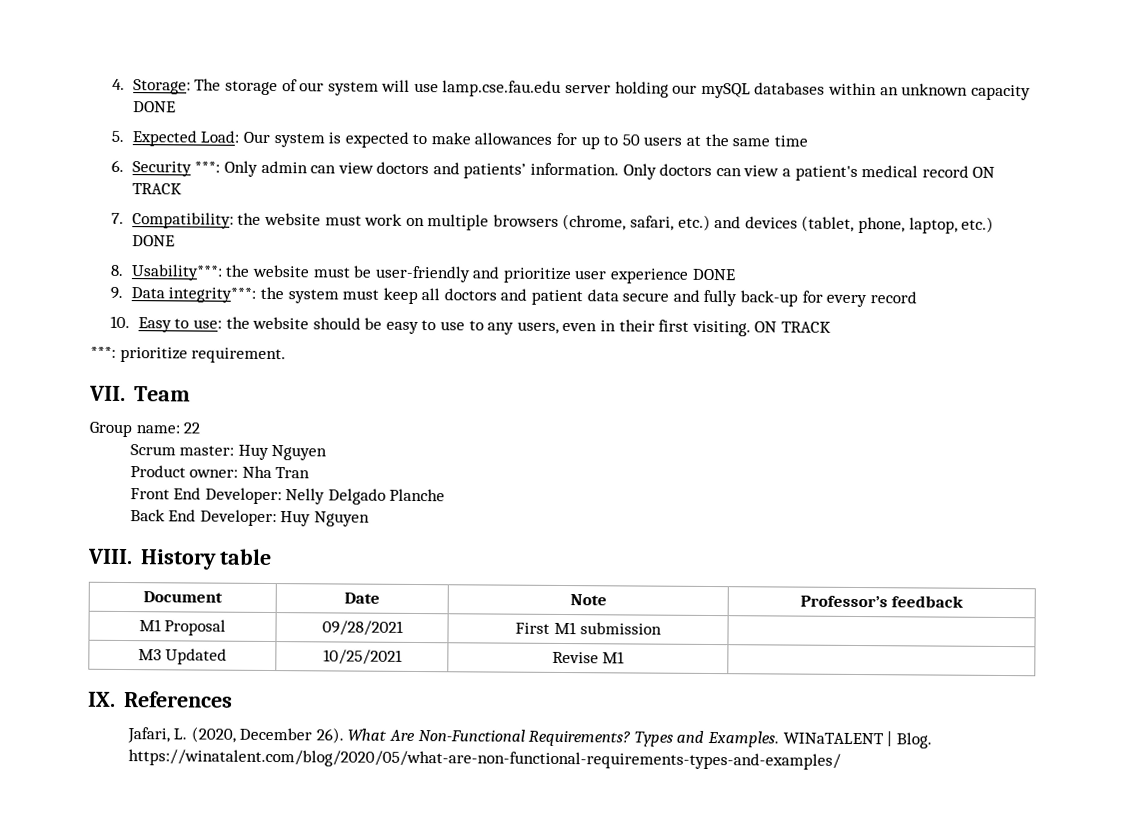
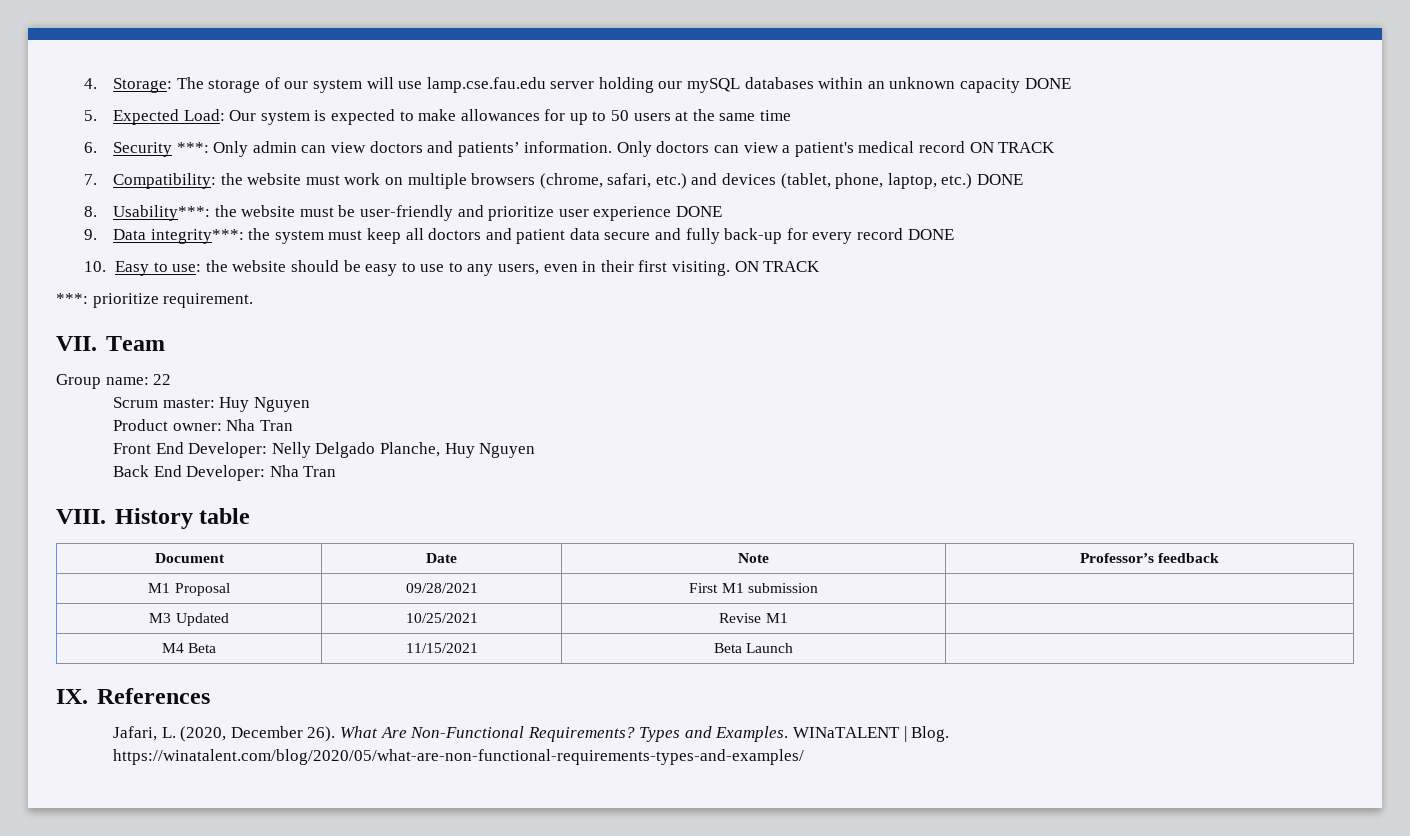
- 9. Data integrity***: the system must keep all doctors and patient data secure and fully back-up for every record
+ 9. Data integrity***: the system must keep all doctors and patient data secure and fully back-up for every record DONE
- Front End Developer: Nelly Delgado Planche
+ Front End Developer: Nelly Delgado Planche, Huy Nguyen
- Back End Developer: Huy Nguyen
+ Back End Developer: Nha Tran
+ M4 Beta | 11/15/2021 | Beta Launch |

